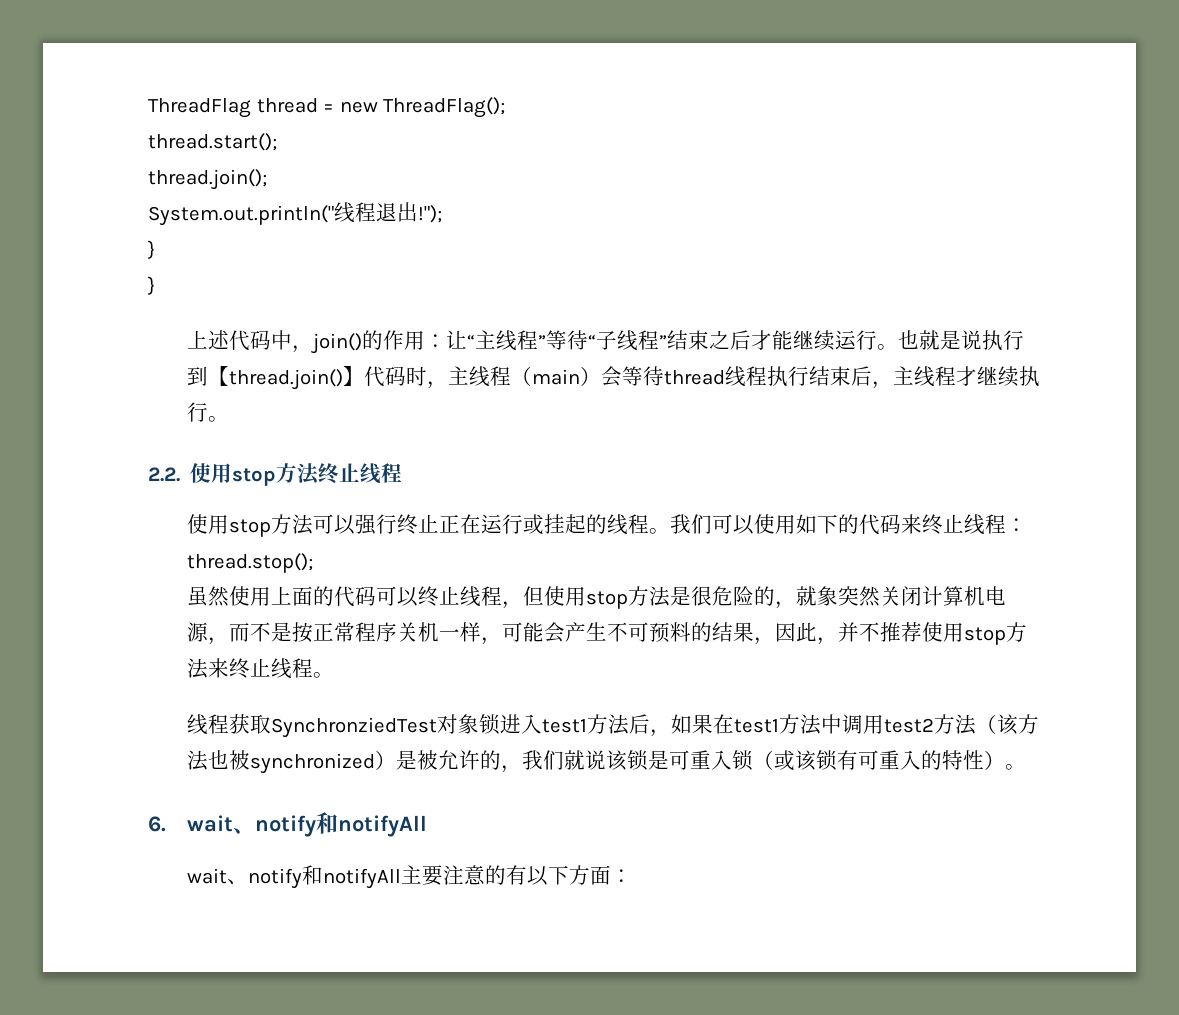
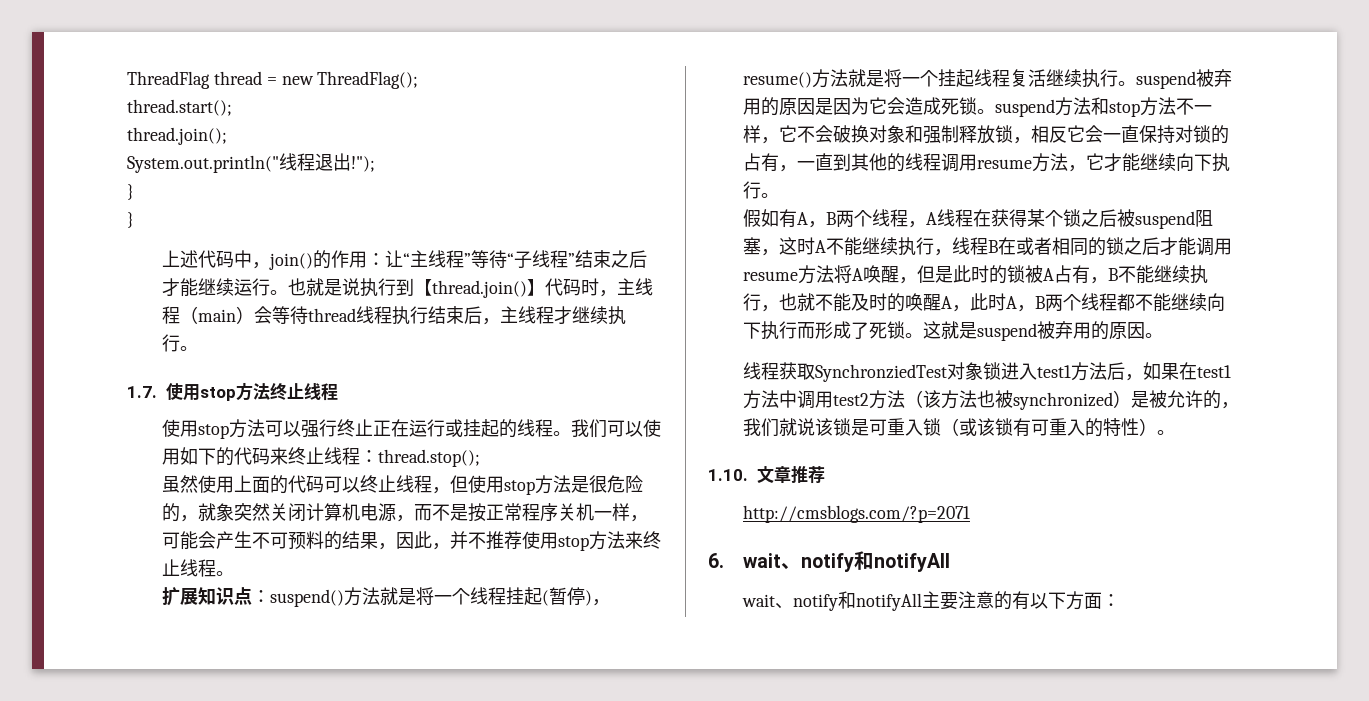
- 2.2.使用stop方法终止线程
+ 1.7.使用stop方法终止线程
+ 扩展知识点：suspend()方法就是将一个线程挂起(暂停)，resume()方法就是将一个挂起线程复活继续执行。suspend被弃用的原因是因为它会造成死锁。suspend方法和stop方法不一样，它不会破换对象和强制释放锁，相反它会一直保持对锁的占有，一直到其他的线程调用resume方法，它才能继续向下执行。
+ 假如有A，B两个线程，A线程在获得某个锁之后被suspend阻塞，这时A不能继续执行，线程B在或者相同的锁之后才能调用resume方法将A唤醒，但是此时的锁被A占有，B不能继续执行，也就不能及时的唤醒A，此时A，B两个线程都不能继续向下执行而形成了死锁。这就是suspend被弃用的原因。
+ 1.10.文章推荐
+ http://cmsblogs.com/?p=2071

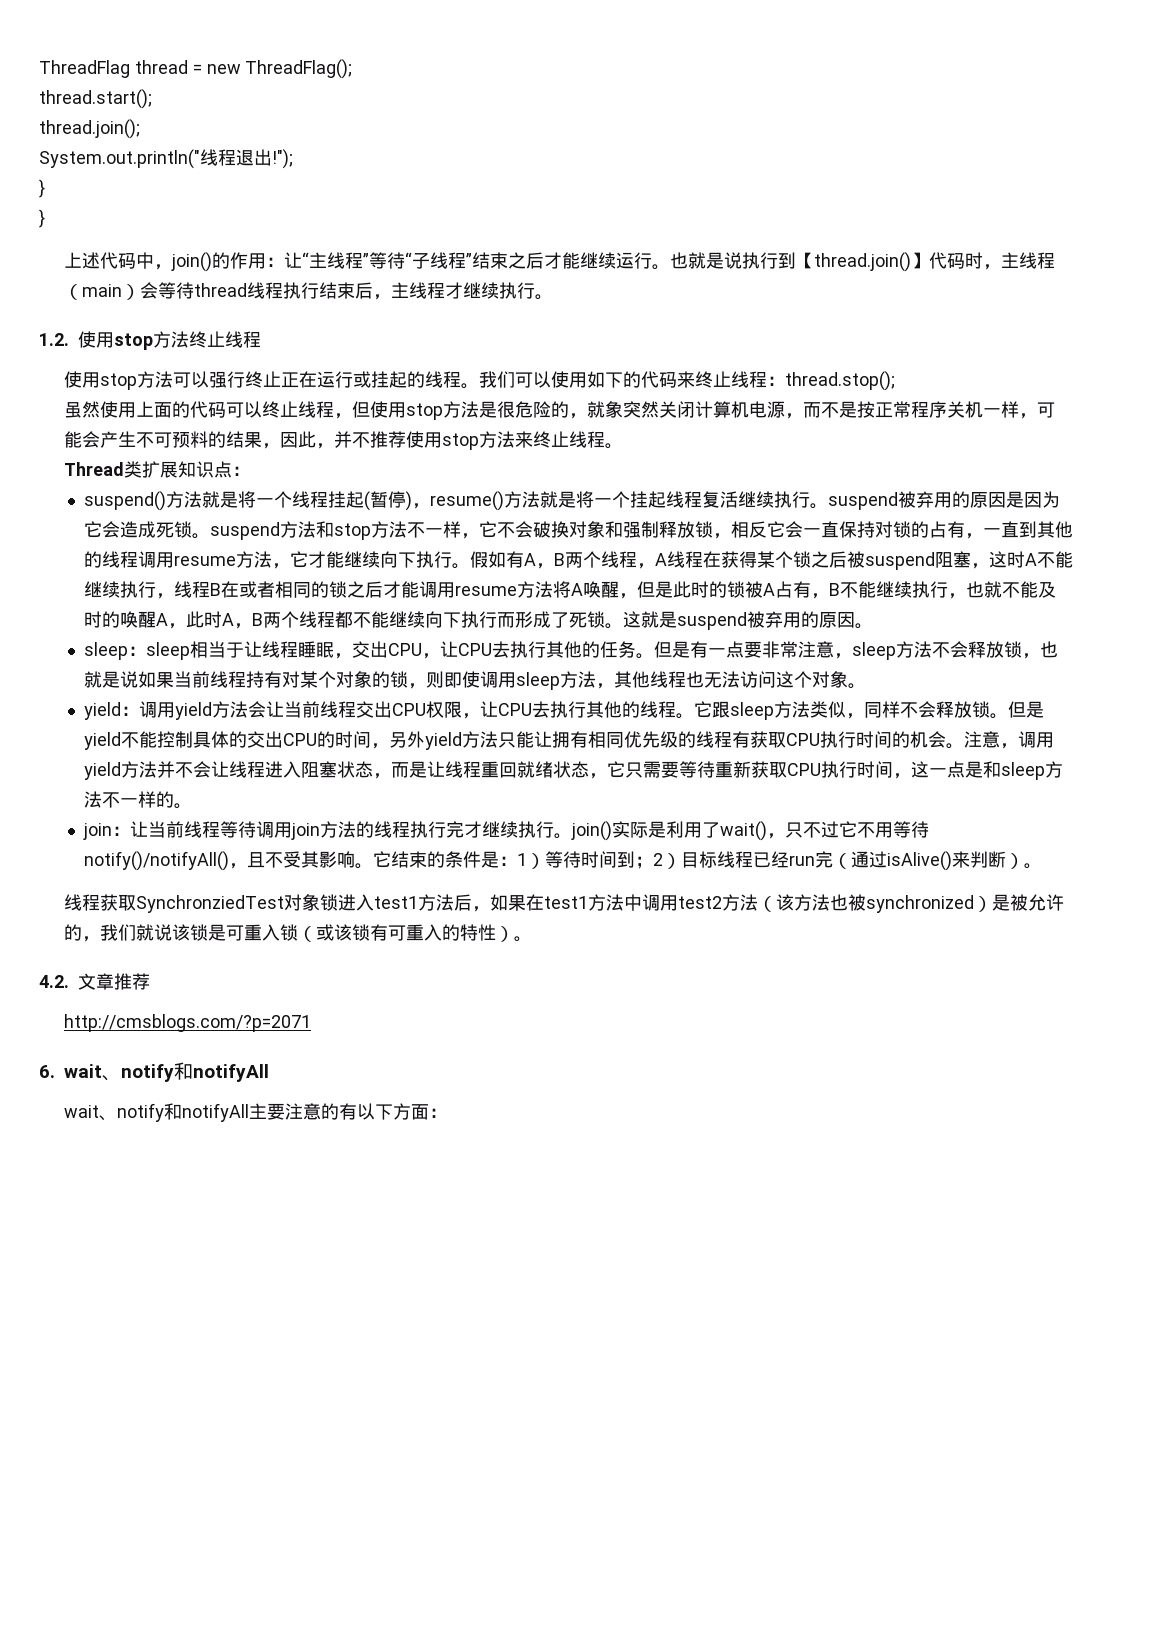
- 1.7.使用stop方法终止线程
+ 1.2.使用stop方法终止线程
- 扩展知识点：suspend()方法就是将一个线程挂起(暂停)，resume()方法就是将一个挂起线程复活继续执行。suspend被弃用的原因是因为它会造成死锁。suspend方法和stop方法不一样，它不会破换对象和强制释放锁，相反它会一直保持对锁的占有，一直到其他的线程调用resume方法，它才能继续向下执行。
- 假如有A，B两个线程，A线程在获得某个锁之后被suspend阻塞，这时A不能继续执行，线程B在或者相同的锁之后才能调用resume方法将A唤醒，但是此时的锁被A占有，B不能继续执行，也就不能及时的唤醒A，此时A，B两个线程都不能继续向下执行而形成了死锁。
+ Thread类扩展知识点：
+ suspend()方法就是将一个线程挂起(暂停)，resume()方法就是将一个挂起线程复活继续执行。suspend被弃用的原因是因为它会造成死锁。suspend方法和stop方法不一样，它不会破换对象和强制释放锁，相反它会一直保持对锁的占有，一直到其他的线程调用resume方法，它才能继续向下执行。假如有A，B两个线程，A线程在获得某个锁之后被suspend阻塞，这时A不能继续执行，线程B在或者相同的锁之后才能调用resume方法将A唤醒，但是此时的锁被A占有，B不能继续执行，也就不能及时的唤醒A，此时A，B两个线程都不能继续向下执行而形成了死锁。
+ sleep：sleep相当于让线程睡眠，交出CPU，让CPU去执行其他的任务。但是有一点要非常注意，sleep方法不会释放锁，也就是说如果当前线程持有对某个对象的锁，则即使调用sleep方法，其他线程也无法访问这个对象。
+ yield：调用yield方法会让当前线程交出CPU权限，让CPU去执行其他的线程。它跟sleep方法类似，同样不会释放锁。但是yield不能控制具体的交出CPU的时间，另外yield方法只能让拥有相同优先级的线程有获取CPU执行时间的机会。注意，调用yield方法并不会让线程进入阻塞状态，而是让线程重回就绪状态，它只需要等待重新获取CPU执行时间，这一点是和sleep方法不一样的。
+ join：让当前线程等待调用join方法的线程执行完才继续执行。join()实际是利用了wait()，只不过它不用等待notify()/notifyAll()，且不受其影响。它结束的条件是：1）等待时间到；2）目标线程已经run完（通过isAlive()来判断）。
- 1.10.文章推荐
+ 4.2.文章推荐

